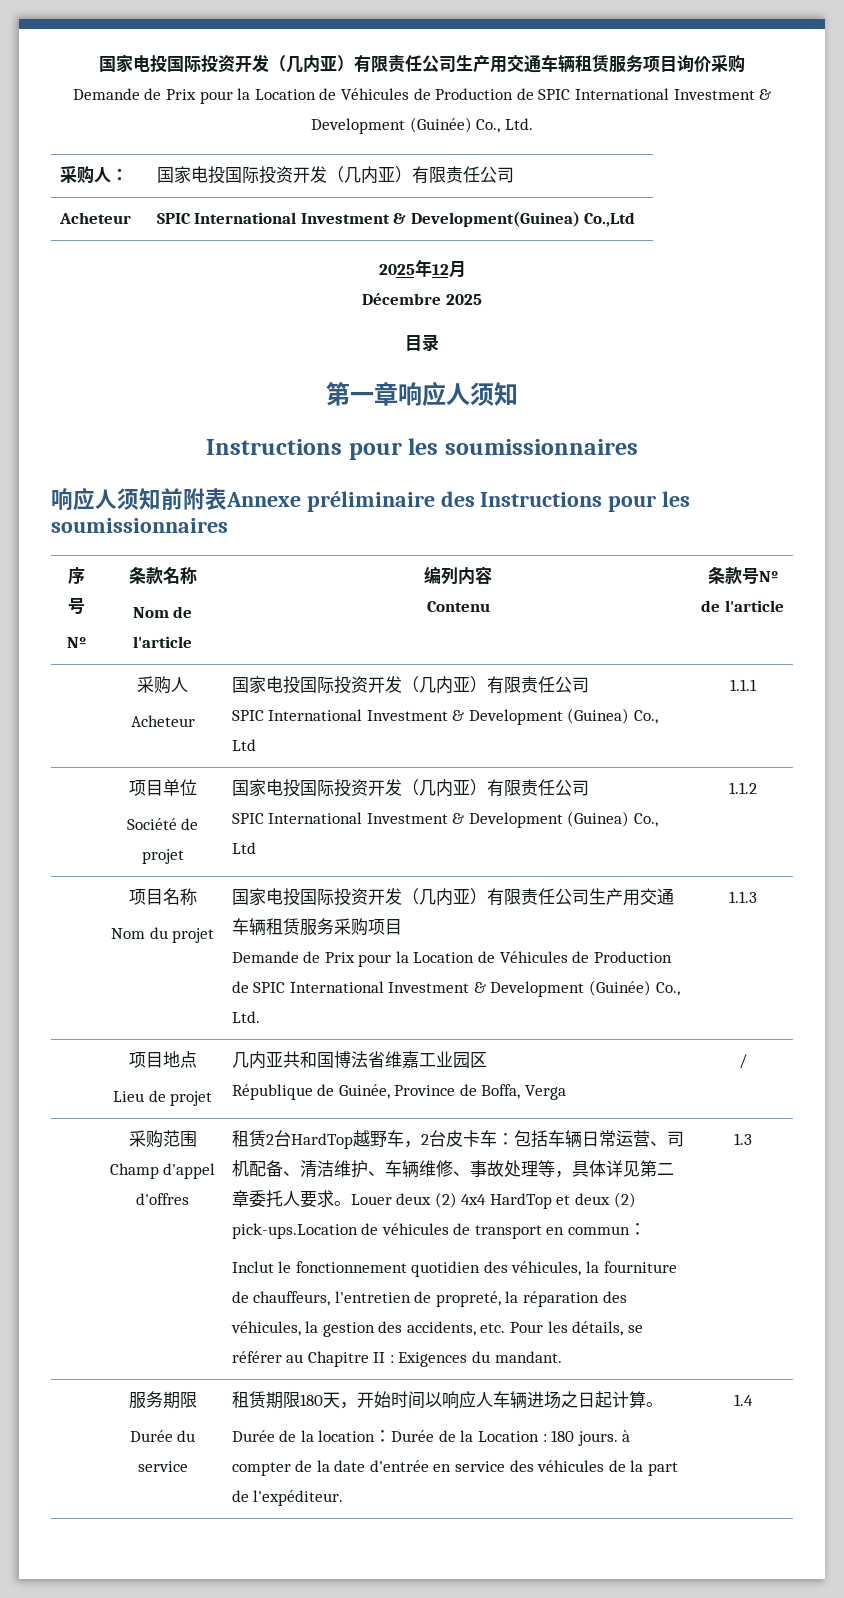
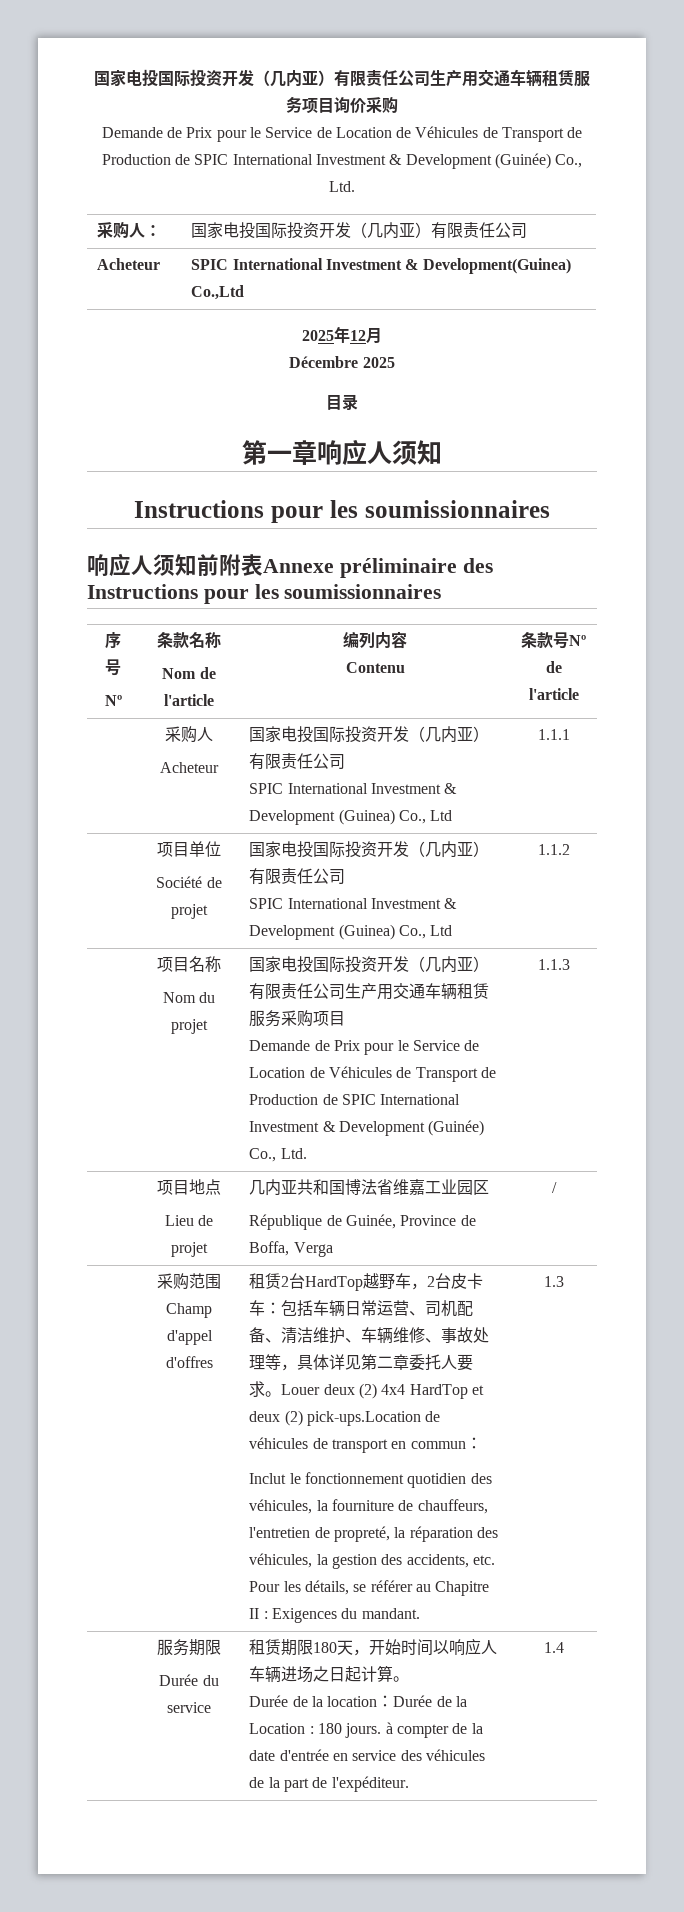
  国家电投国际投资开发（几内亚）有限责任公司生产用交通车辆租赁服务项目询价采购
- Demande de Prix pour la Location de Véhicules de Production de SPIC International Investment & Development (Guinée) Co., Ltd.
+ Demande de Prix pour le Service de Location de Véhicules de Transport de Production de SPIC International Investment & Development (Guinée) Co., Ltd.
  国家电投国际投资开发（几内亚）有限责任公司生产用交通车辆租赁服务采购项目
- Demande de Prix pour la Location de Véhicules de Production de SPIC International Investment & Development (Guinée) Co., Ltd.
+ Demande de Prix pour le Service de Location de Véhicules de Transport de Production de SPIC International Investment & Development (Guinée) Co., Ltd.

